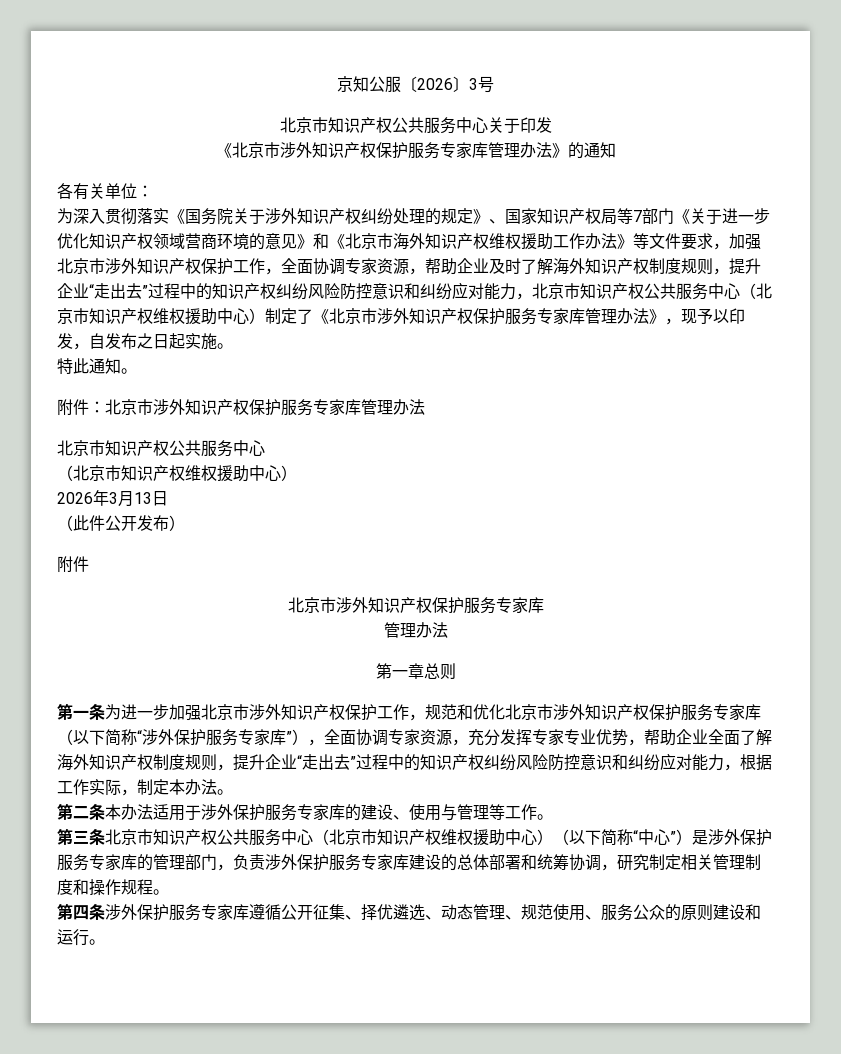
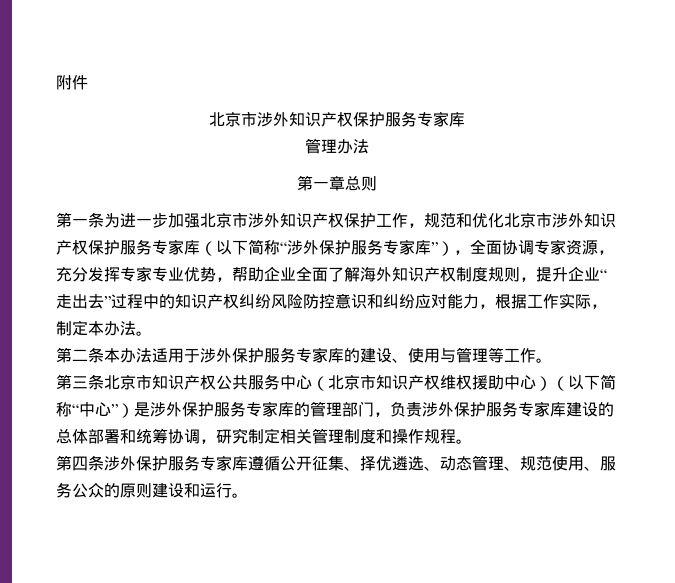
- 京知公服〔2026〕3号
- 北京市知识产权公共服务中心关于印发
- 《北京市涉外知识产权保护服务专家库管理办法》的通知
- 各有关单位：
- 为深入贯彻落实《国务院关于涉外知识产权纠纷处理的规定》、国家知识产权局等7部门《关于进一步优化知识产权领域营商环境的意见》和《北京市海外知识产权维权援助工作办法》等文件要求，加强北京市涉外知识产权保护工作，全面协调专家资源，帮助企业及时了解海外知识产权制度规则，提升企业“走出去”过程中的知识产权纠纷风险防控意识和纠纷应对能力，北京市知识产权公共服务中心（北京市知识产权维权援助中心）制定了《北京市涉外知识产权保护服务专家库管理办法》，现予以印发，自发布之日起实施。
- 特此通知。
- 附件：北京市涉外知识产权保护服务专家库管理办法
- 北京市知识产权公共服务中心
- （北京市知识产权维权援助中心）
- 2026年3月13日
- （此件公开发布）

